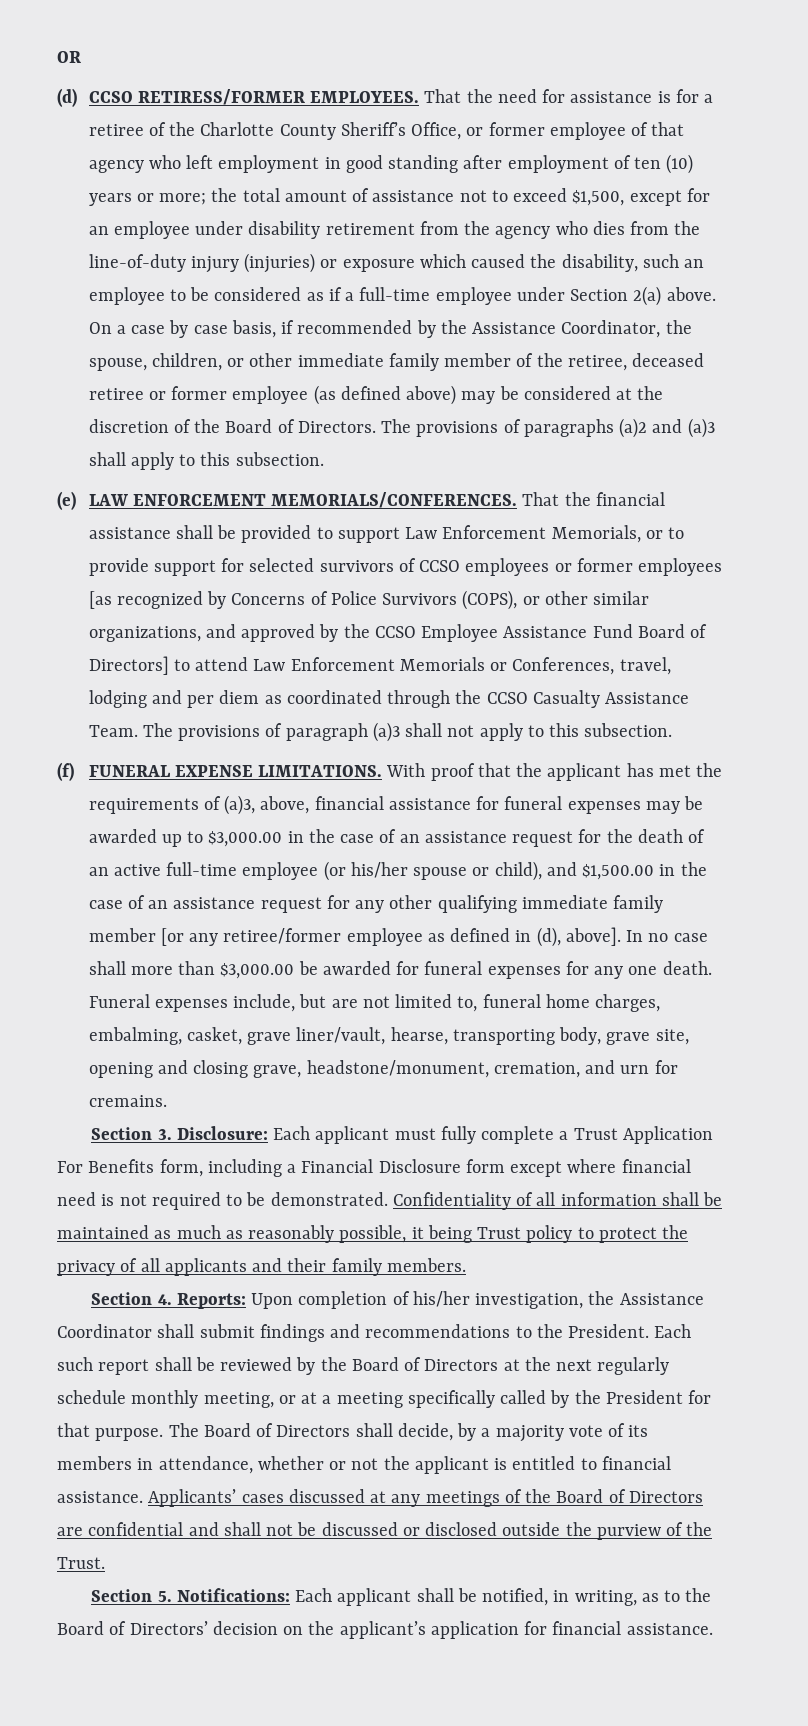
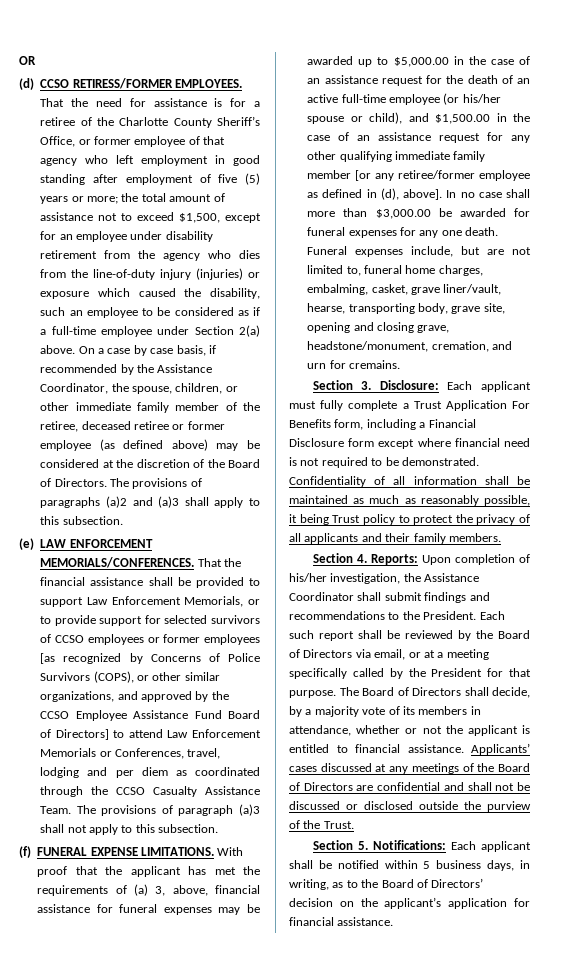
- That the need for assistance is for a retiree of the Charlotte County Sheriff’s Office, or former employee of that agency who left employment in good standing after employment of ten (10) years or more;
+ That the need for assistance is for a retiree of the Charlotte County Sheriff’s Office, or former employee of that agency who left employment in good standing after employment of five (5) years or more;
- With proof that the applicant has met the requirements of (a)3, above, financial assistance for funeral expenses may be awarded up to $3,000.00 in the case of an assistance request for the death of an active full-time employee (or his/her spouse or child), and $1,500.00 in the case of an assistance request for any other qualifying immediate family member [or any retiree/former employee as defined in (d), above].
+ With proof that the applicant has met the requirements of (a) 3, above, financial assistance for funeral expenses may be awarded up to $5,000.00 in the case of an assistance request for the death of an active full-time employee (or his/her spouse or child), and $1,500.00 in the case of an assistance request for any other qualifying immediate family member [or any retiree/former employee as defined in (d), above].
- Each such report shall be reviewed by the Board of Directors at the next regularly schedule monthly meeting, or at a meeting specifically called by the President for that purpose.
+ Each such report shall be reviewed by the Board of Directors via email, or at a meeting specifically called by the President for that purpose.
- Section 5. Notifications: Each applicant shall be notified, in writing, as to the Board of Directors’ decision on the applicant’s application for financial assistance.
+ Section 5. Notifications: Each applicant shall be notified within 5 business days, in writing, as to the Board of Directors’ decision on the applicant’s application for financial assistance.

